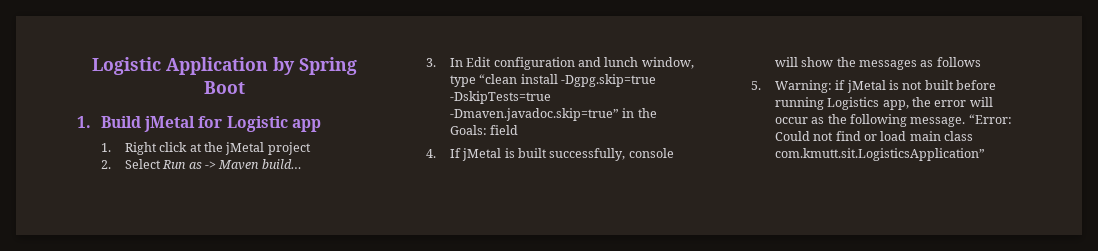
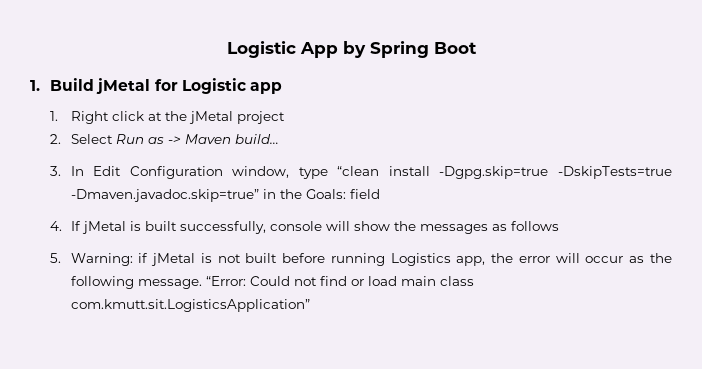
- Logistic Application by Spring Boot
+ Logistic App by Spring Boot
- 3. In Edit configuration and lunch window, type “clean install -Dgpg.skip=true -DskipTests=true -Dmaven.javadoc.skip=true” in the Goals: field
+ 3. In Edit Configuration window, type “clean install -Dgpg.skip=true -DskipTests=true -Dmaven.javadoc.skip=true” in the Goals: field

